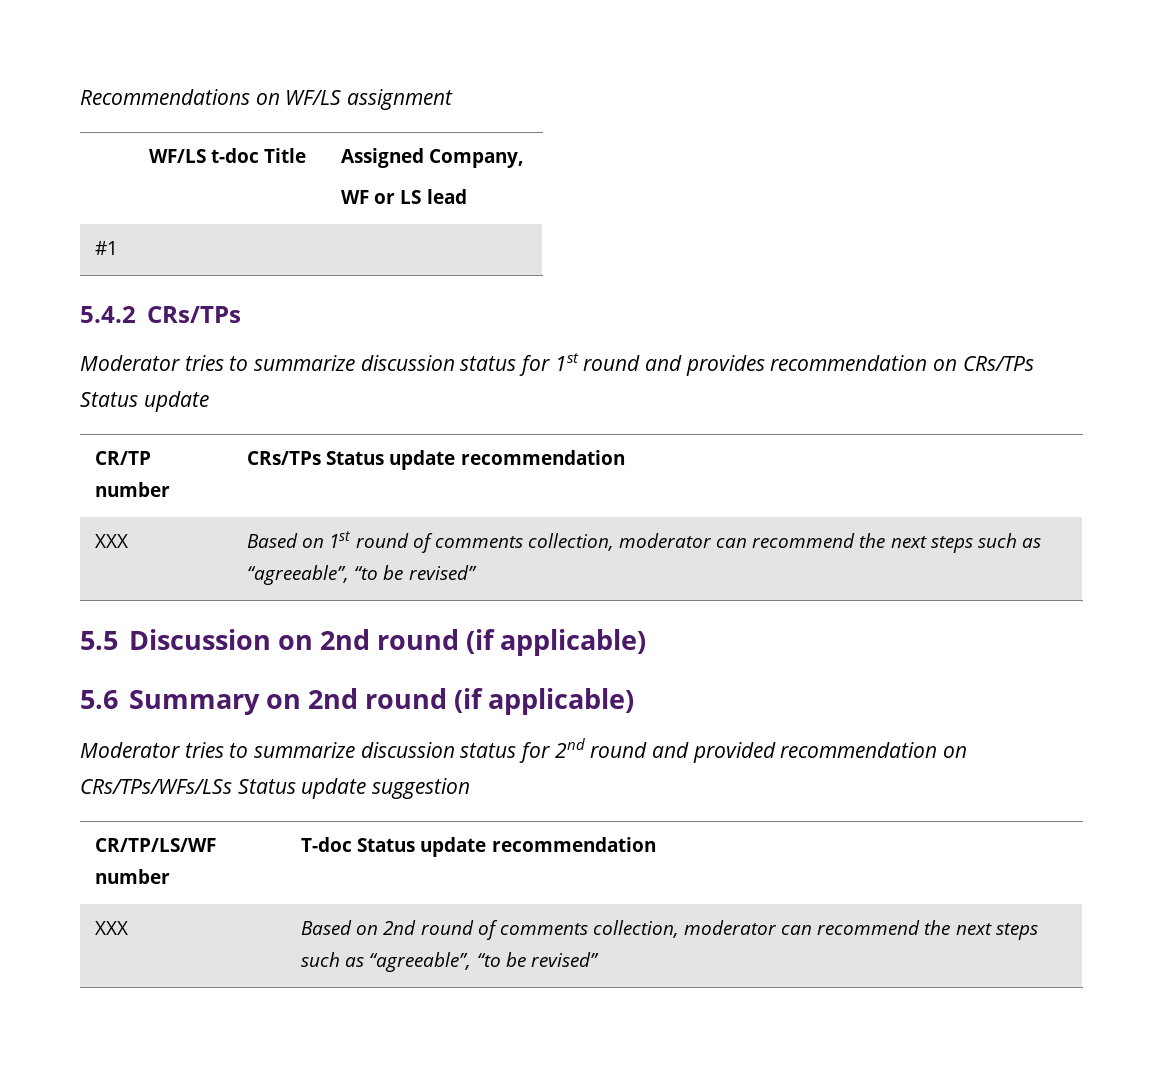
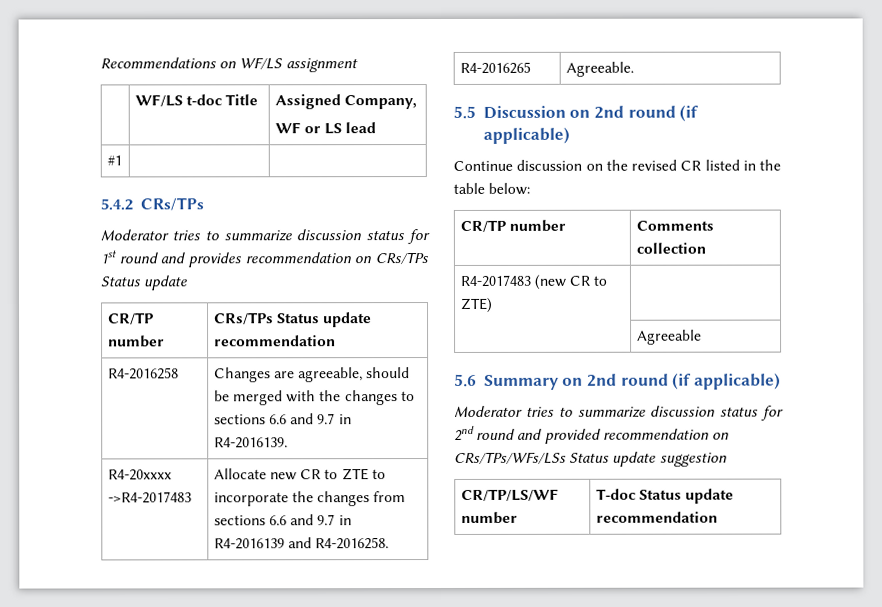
- XXX | Based on 1st round of comments collection, moderator can recommend the next steps such as “agreeable”, “to be revised”
+ R4-2016258 | Changes are agreeable, should be merged with the changes to sections 6.6 and 9.7 in R4-2016139.
+ R4-20xxxx ->R4-2017483 | Allocate new CR to ZTE to incorporate the changes from sections 6.6 and 9.7 in R4-2016139 and R4-2016258.
+ R4-2016265 | Agreeable.
+ Continue discussion on the revised CR listed in the table below:
+ CR/TP number | Comments collection
+ R4-2017483 (new CR to ZTE) |
+ | Agreeable
- XXX | Based on 2nd round of comments collection, moderator can recommend the next steps such as “agreeable”, “to be revised”

